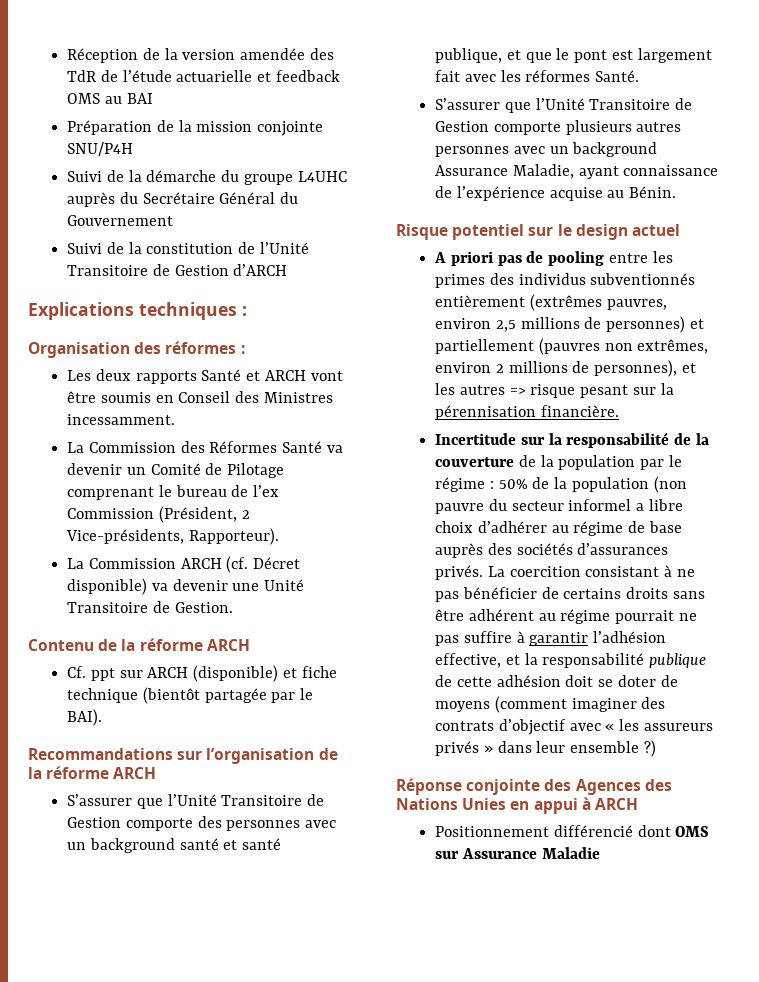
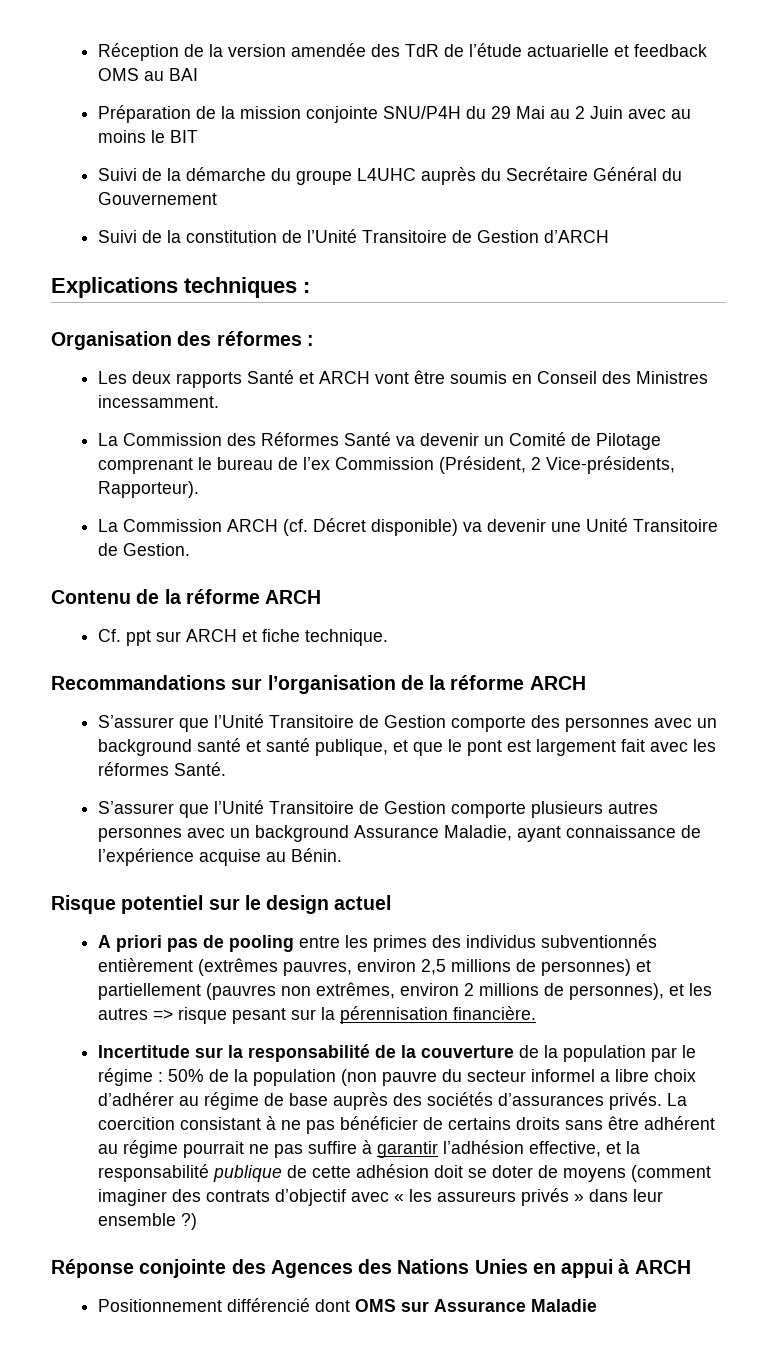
- Préparation de la mission conjointe SNU/P4H
+ Préparation de la mission conjointe SNU/P4H du 29 Mai au 2 Juin avec au moins le BIT
- Cf. ppt sur ARCH (disponible) et fiche technique (bientôt partagée par le BAI).
+ Cf. ppt sur ARCH et fiche technique.

